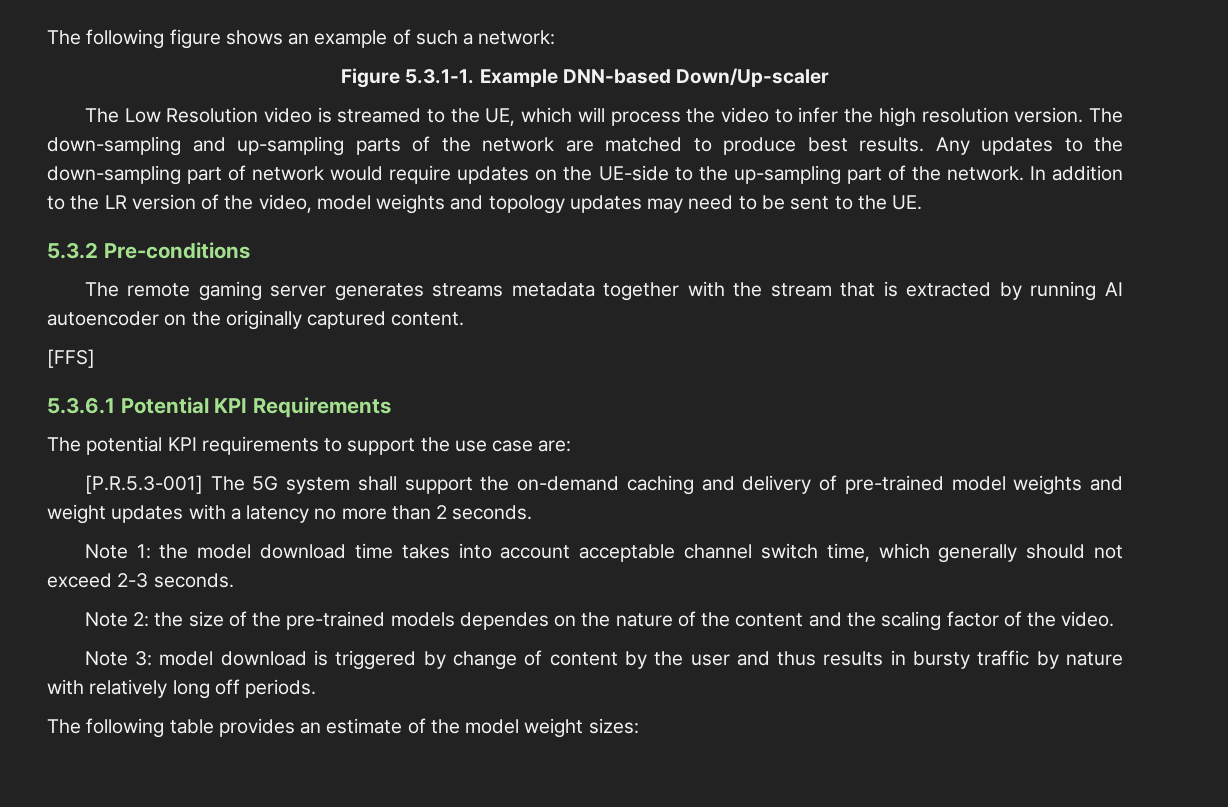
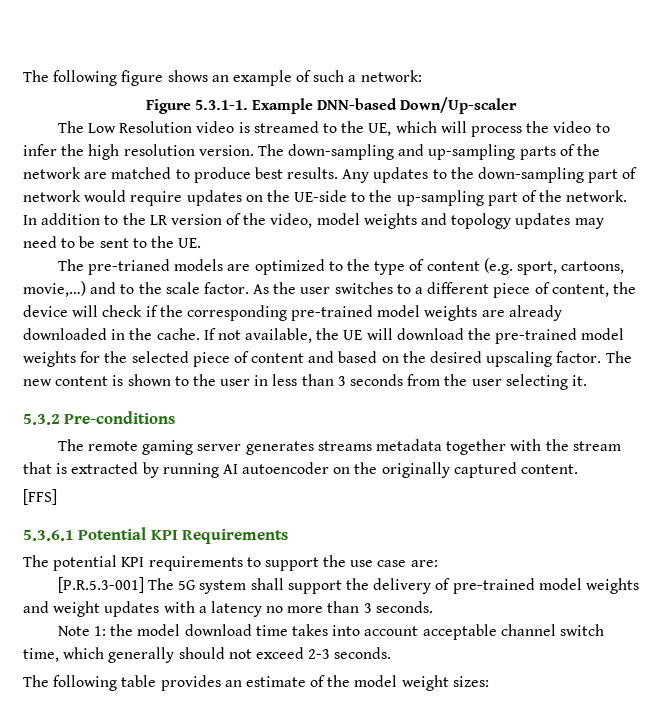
+ The pre-trianed models are optimized to the type of content (e.g. sport, cartoons, movie,…) and to the scale factor. As the user switches to a different piece of content, the device will check if the corresponding pre-trained model weights are already downloaded in the cache. If not available, the UE will download the pre-trained model weights for the selected piece of content and based on the desired upscaling factor. The new content is shown to the user in less than 3 seconds from the user selecting it.
- [P.R.5.3-001] The 5G system shall support the on-demand caching and delivery of pre-trained model weights and weight updates with a latency no more than 2 seconds.
+ [P.R.5.3-001] The 5G system shall support the delivery of pre-trained model weights and weight updates with a latency no more than 3 seconds.
- Note 2: the size of the pre-trained models dependes on the nature of the content and the scaling factor of the video.
- Note 3: model download is triggered by change of content by the user and thus results in bursty traffic by nature with relatively long off periods.

